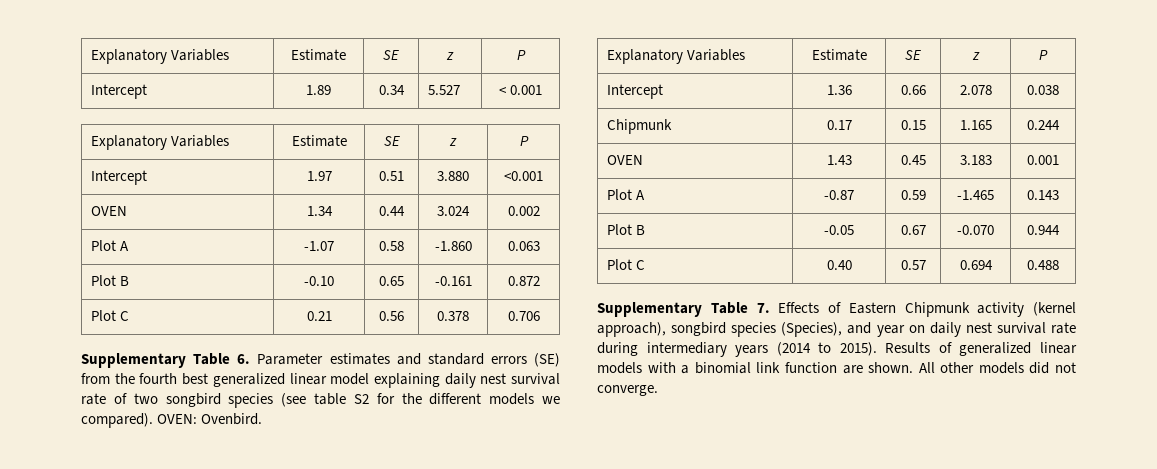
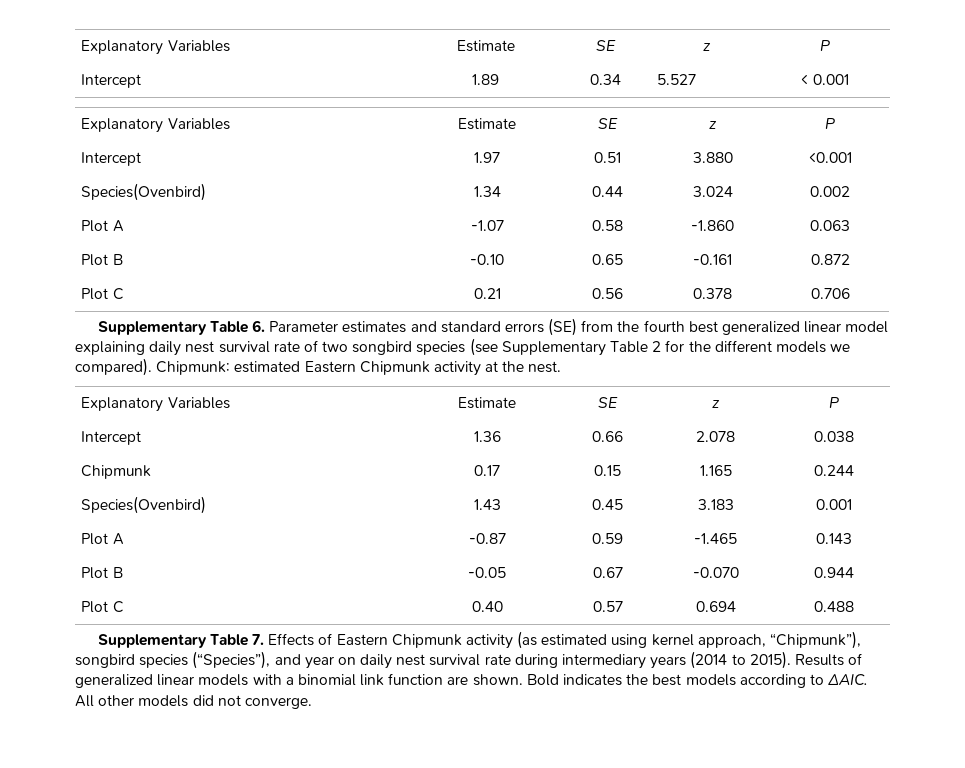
- OVEN | 1.34 | 0.44 | 3.024 | 0.002
+ Species(Ovenbird) | 1.34 | 0.44 | 3.024 | 0.002
- Supplementary Table 6. Parameter estimates and standard errors (SE) from the fourth best generalized linear model explaining daily nest survival rate of two songbird species (see table S2 for the different models we compared).
+ Supplementary Table 6. Parameter estimates and standard errors (SE) from the fourth best generalized linear model explaining daily nest survival rate of two songbird species (see Supplementary Table 2 for the different models we compared).
- OVEN: Ovenbird.
+ Chipmunk: estimated Eastern Chipmunk activity at the nest.
- OVEN | 1.43 | 0.45 | 3.183 | 0.001
+ Species(Ovenbird) | 1.43 | 0.45 | 3.183 | 0.001
- Supplementary Table 7. Effects of Eastern Chipmunk activity (kernel approach), songbird species (Species), and year on daily nest survival rate during intermediary years (2014 to 2015).
+ Supplementary Table 7. Effects of Eastern Chipmunk activity (as estimated using kernel approach, “Chipmunk”), songbird species (“Species”), and year on daily nest survival rate during intermediary years (2014 to 2015).
+ Bold indicates the best models according to ΔAIC.

